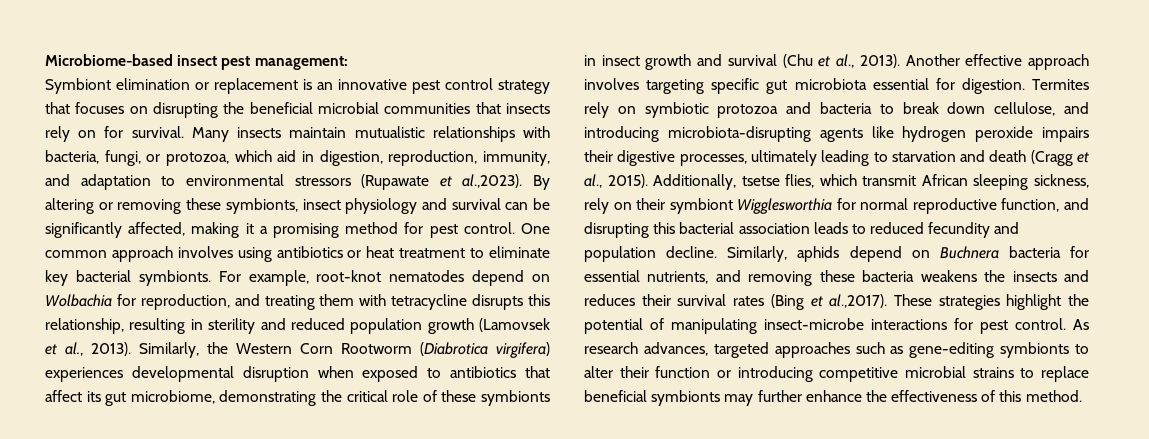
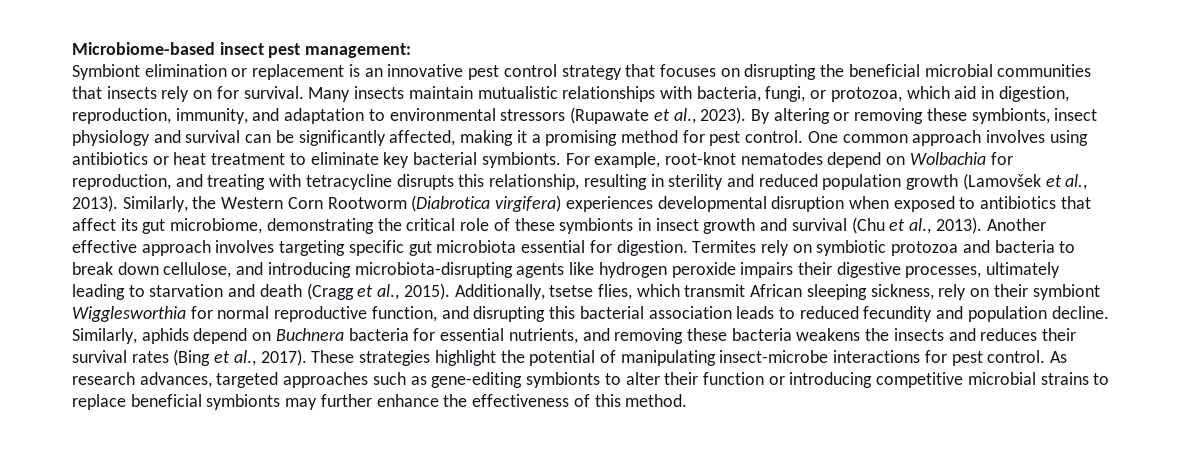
- Many insects maintain mutualistic relationships with bacteria, fungi, or protozoa, which aid in digestion, reproduction, immunity, and adaptation to environmental stressors (Rupawate et al.,2023). By altering or removing these symbionts, insect physiology and survival can be significantly affected, making it a promising method for pest control.
+ Many insects maintain mutualistic relationships with bacteria, fungi, or protozoa, which aid in digestion, reproduction, immunity, and adaptation to environmental stressors (Rupawate et al., 2023). By altering or removing these symbionts, insect physiology and survival can be significantly affected, making it a promising method for pest control.
- For example, root-knot nematodes depend on Wolbachia for reproduction, and treating them with tetracycline disrupts this relationship, resulting in sterility and reduced population growth (Lamovsek et al., 2013).
+ For example, root-knot nematodes depend on Wolbachia for reproduction, and treating with tetracycline disrupts this relationship, resulting in sterility and reduced population growth (Lamovšek et al., 2013).
- Similarly, aphids depend on Buchnera bacteria for essential nutrients, and removing these bacteria weakens the insects and reduces their survival rates (Bing et al.,2017). These strategies highlight the potential of manipulating insect-microbe interactions for pest control.
+ Similarly, aphids depend on Buchnera bacteria for essential nutrients, and removing these bacteria weakens the insects and reduces their survival rates (Bing et al., 2017). These strategies highlight the potential of manipulating insect-microbe interactions for pest control.

